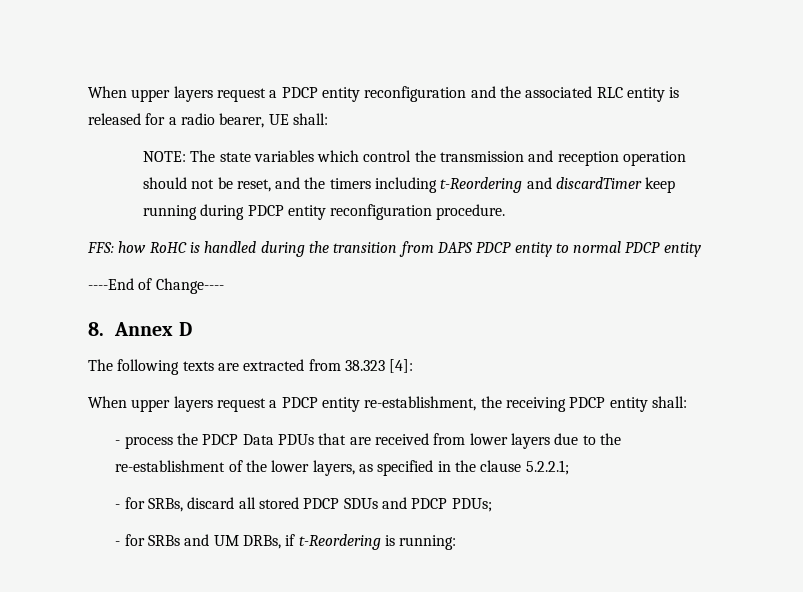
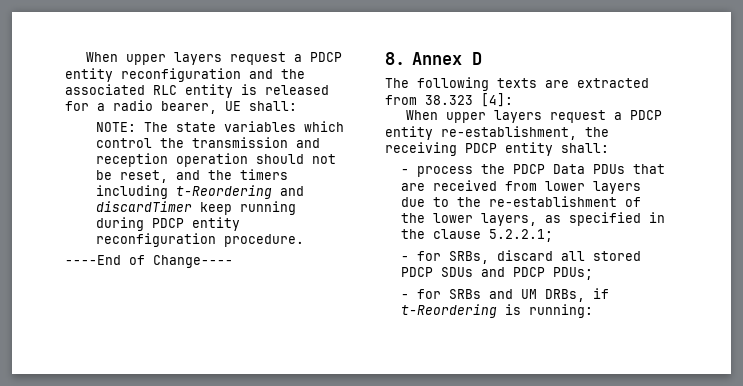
- FFS: how RoHC is handled during the transition from DAPS PDCP entity to normal PDCP entity

